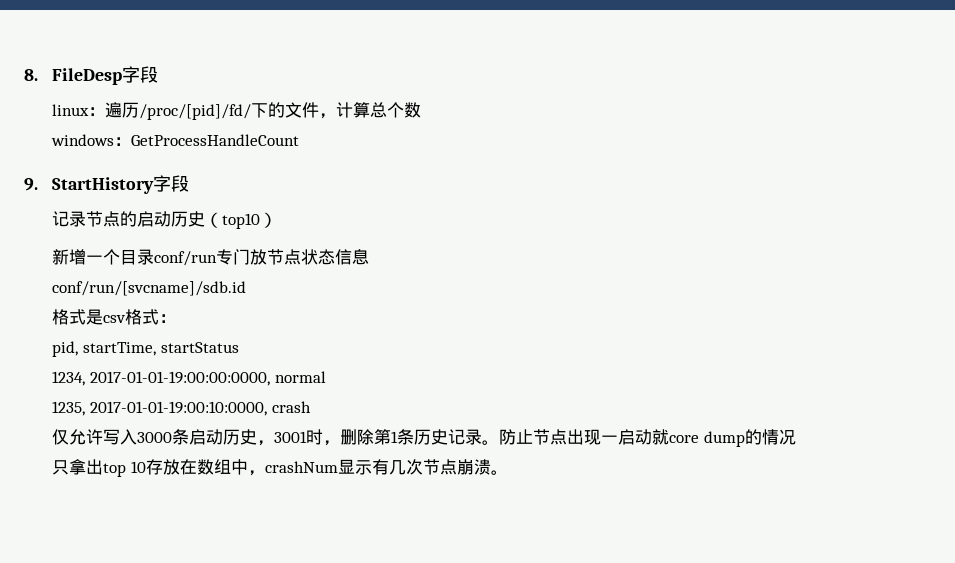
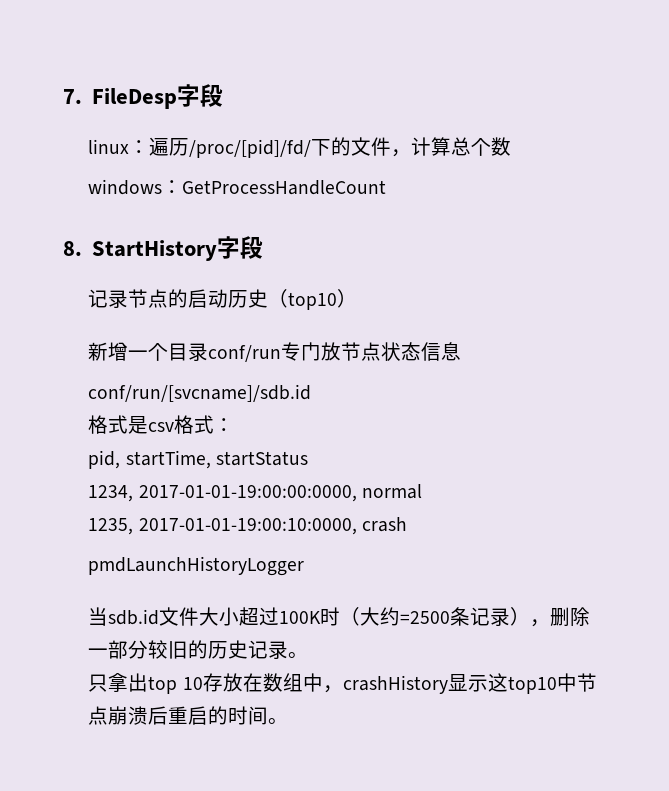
- 8. FileDesp字段
+ 7. FileDesp字段
- 9. StartHistory字段
+ 8. StartHistory字段
- 仅允许写入3000条启动历史，3001时，删除第1条历史记录。防止节点出现一启动就core dump的情况
+ pmdLaunchHistoryLogger
+ 当sdb.id文件大小超过100K时（大约=2500条记录），删除一部分较旧的历史记录。
- 只拿出top 10存放在数组中，crashNum显示有几次节点崩溃。
+ 只拿出top 10存放在数组中，crashHistory显示这top10中节点崩溃后重启的时间。

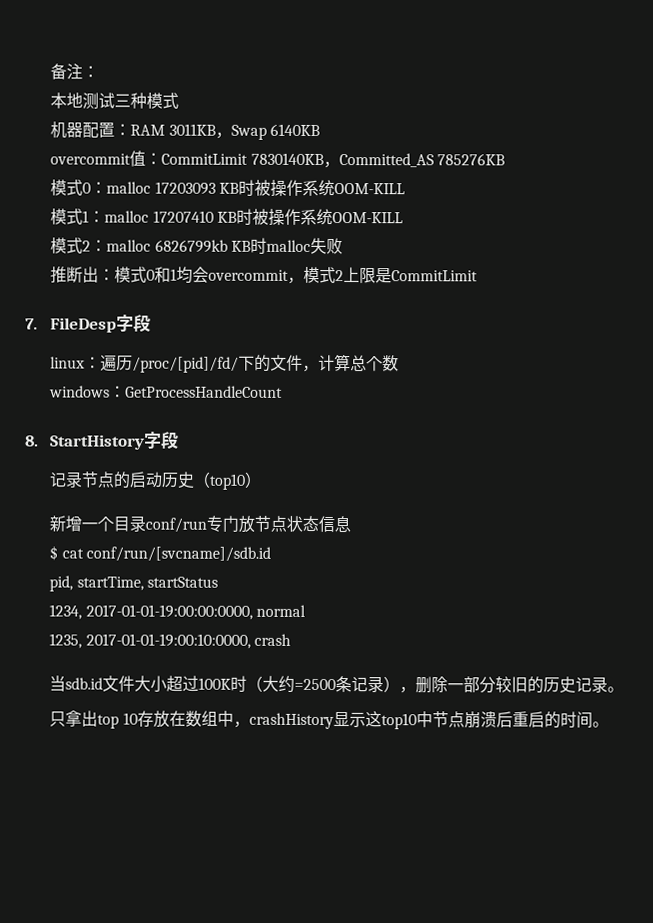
+ 备注：
+ 本地测试三种模式
+ 机器配置：RAM 3011KB，Swap 6140KB
+ overcommit值：CommitLimit 7830140KB，Committed_AS 785276KB
+ 模式0：malloc 17203093 KB时被操作系统OOM-KILL
+ 模式1：malloc 17207410 KB时被操作系统OOM-KILL
+ 模式2：malloc 6826799kb KB时malloc失败
+ 推断出：模式0和1均会overcommit，模式2上限是CommitLimit
- conf/run/[svcname]/sdb.id
+ $ cat conf/run/[svcname]/sdb.id
- 格式是csv格式：
- pmdLaunchHistoryLogger

